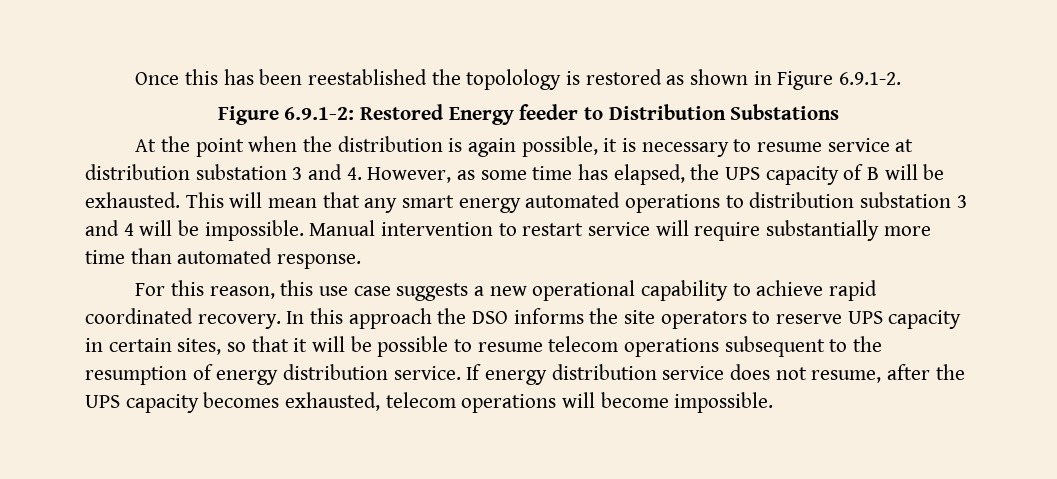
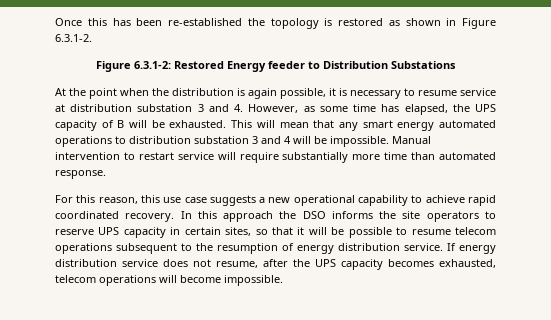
- Once this has been reestablished the topolology is restored as shown in Figure 6.9.1-2.
- Figure 6.9.1-2: Restored Energy feeder to Distribution Substations
+ Once this has been re-established the topology is restored as shown in Figure 6.3.1-2.
+ Figure 6.3.1-2: Restored Energy feeder to Distribution Substations

